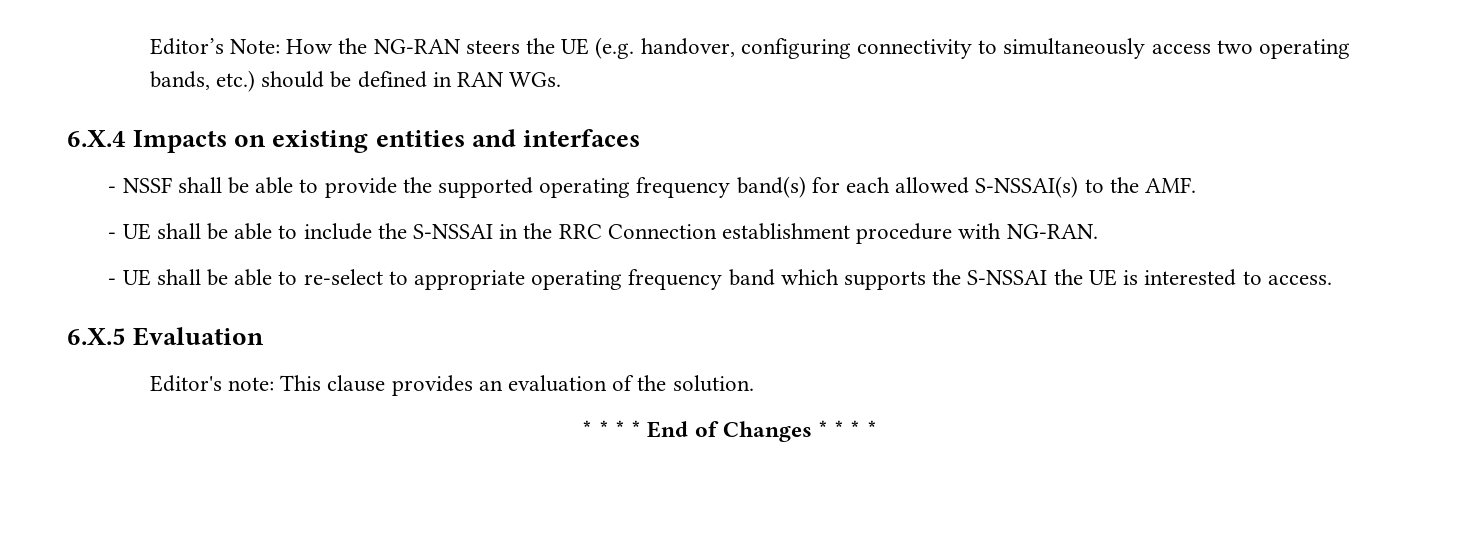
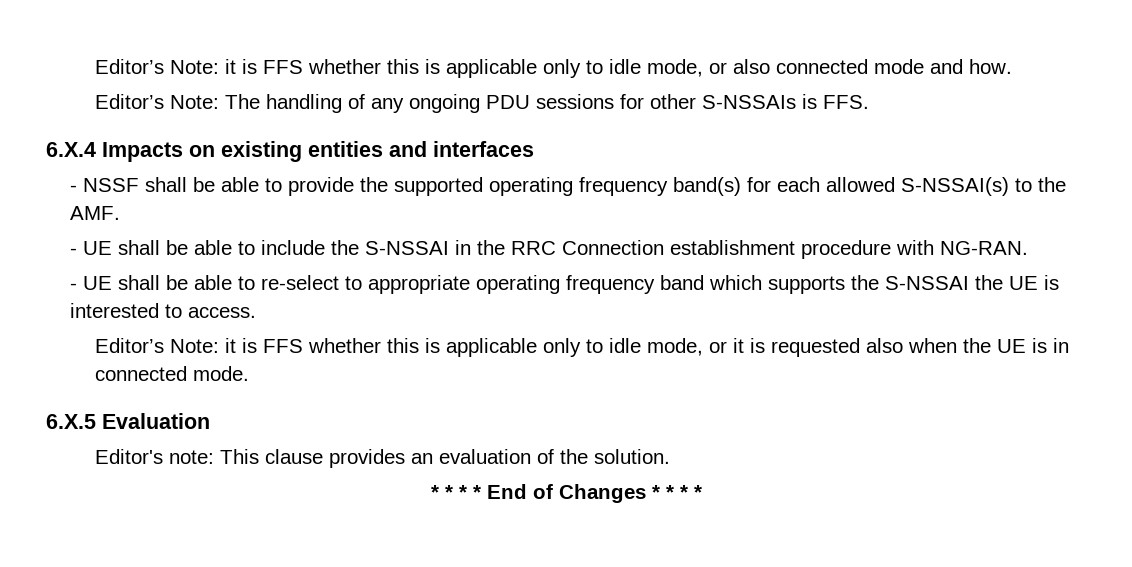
- Editor’s Note: How the NG-RAN steers the UE (e.g. handover, configuring connectivity to simultaneously access two operating bands, etc.) should be defined in RAN WGs.
+ Editor’s Note: it is FFS whether this is applicable only to idle mode, or also connected mode and how.
+ Editor’s Note: The handling of any ongoing PDU sessions for other S-NSSAIs is FFS.
+ Editor’s Note: it is FFS whether this is applicable only to idle mode, or it is requested also when the UE is in connected mode.

